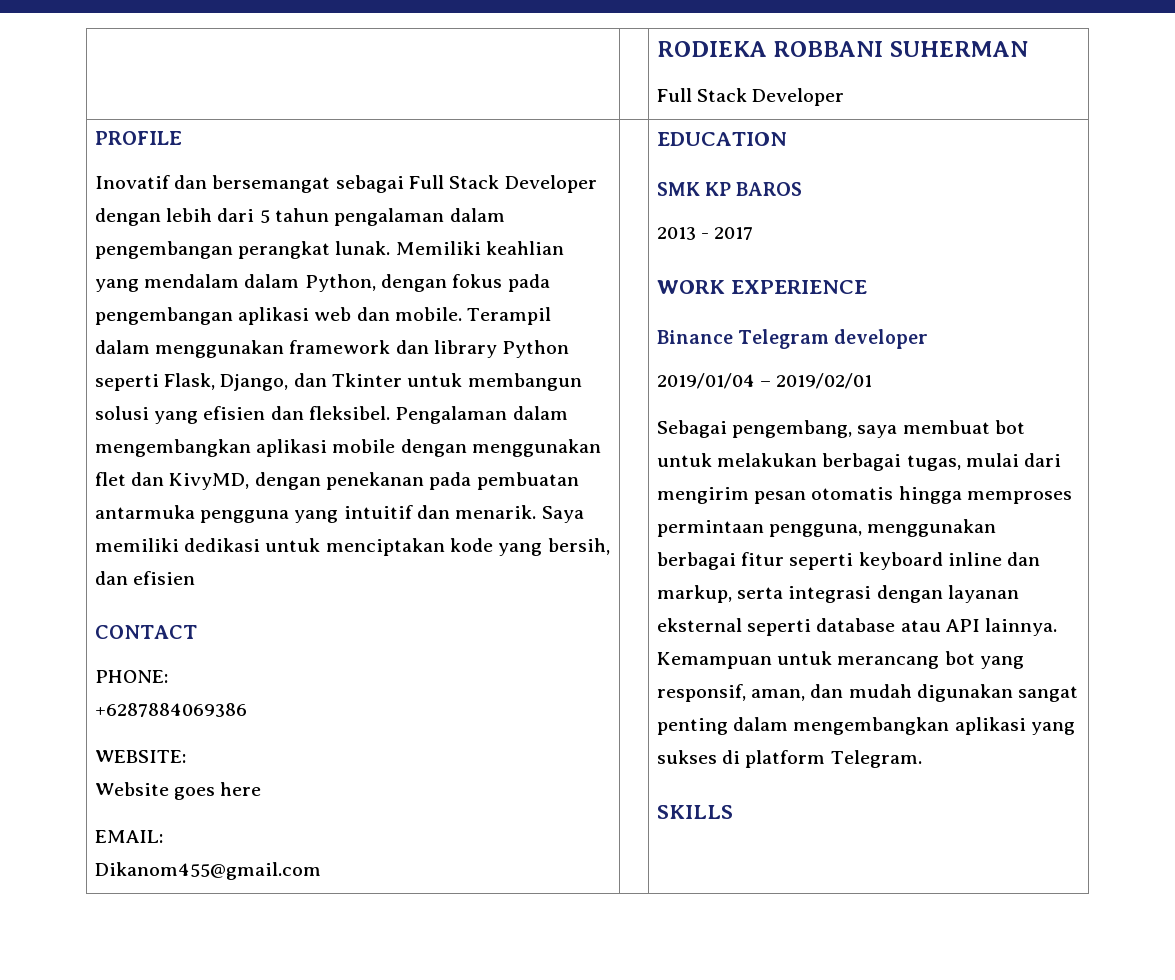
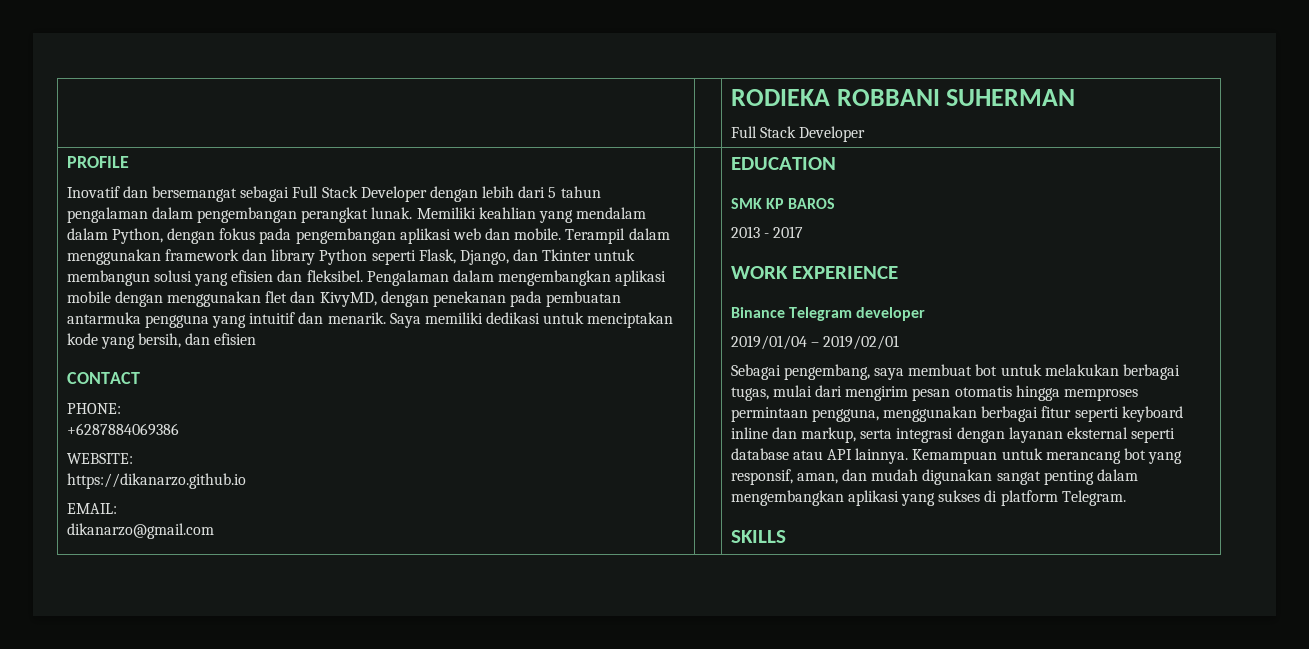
- Website goes here
+ https://dikanarzo.github.io
- Dikanom455@gmail.com
+ dikanarzo@gmail.com

